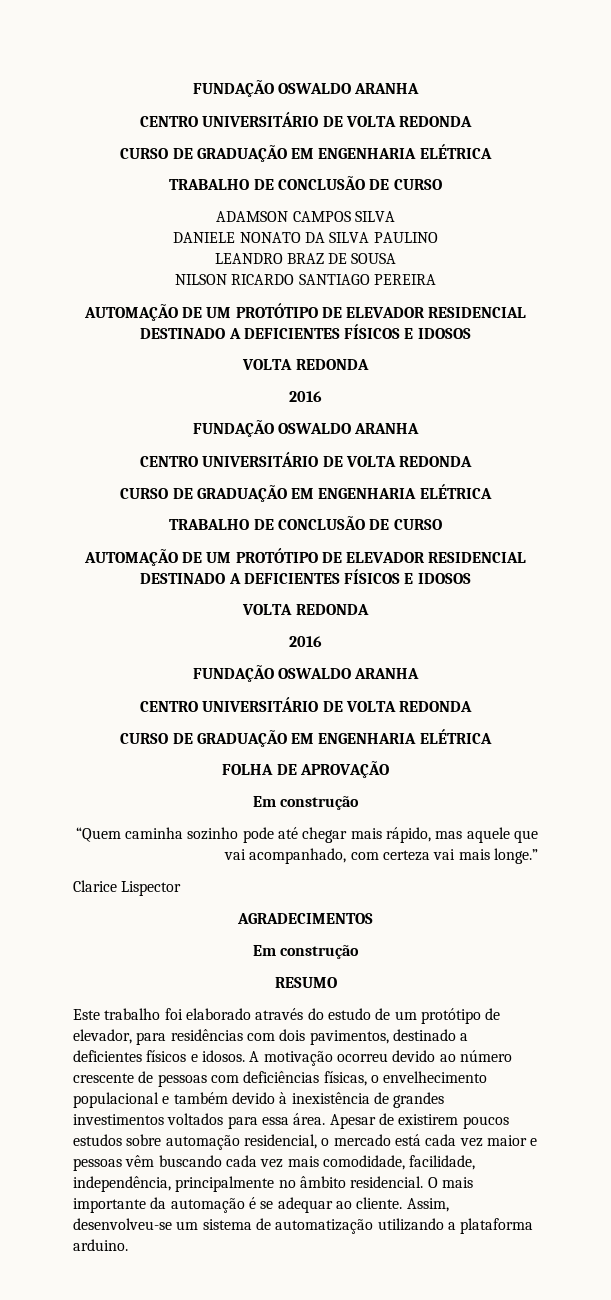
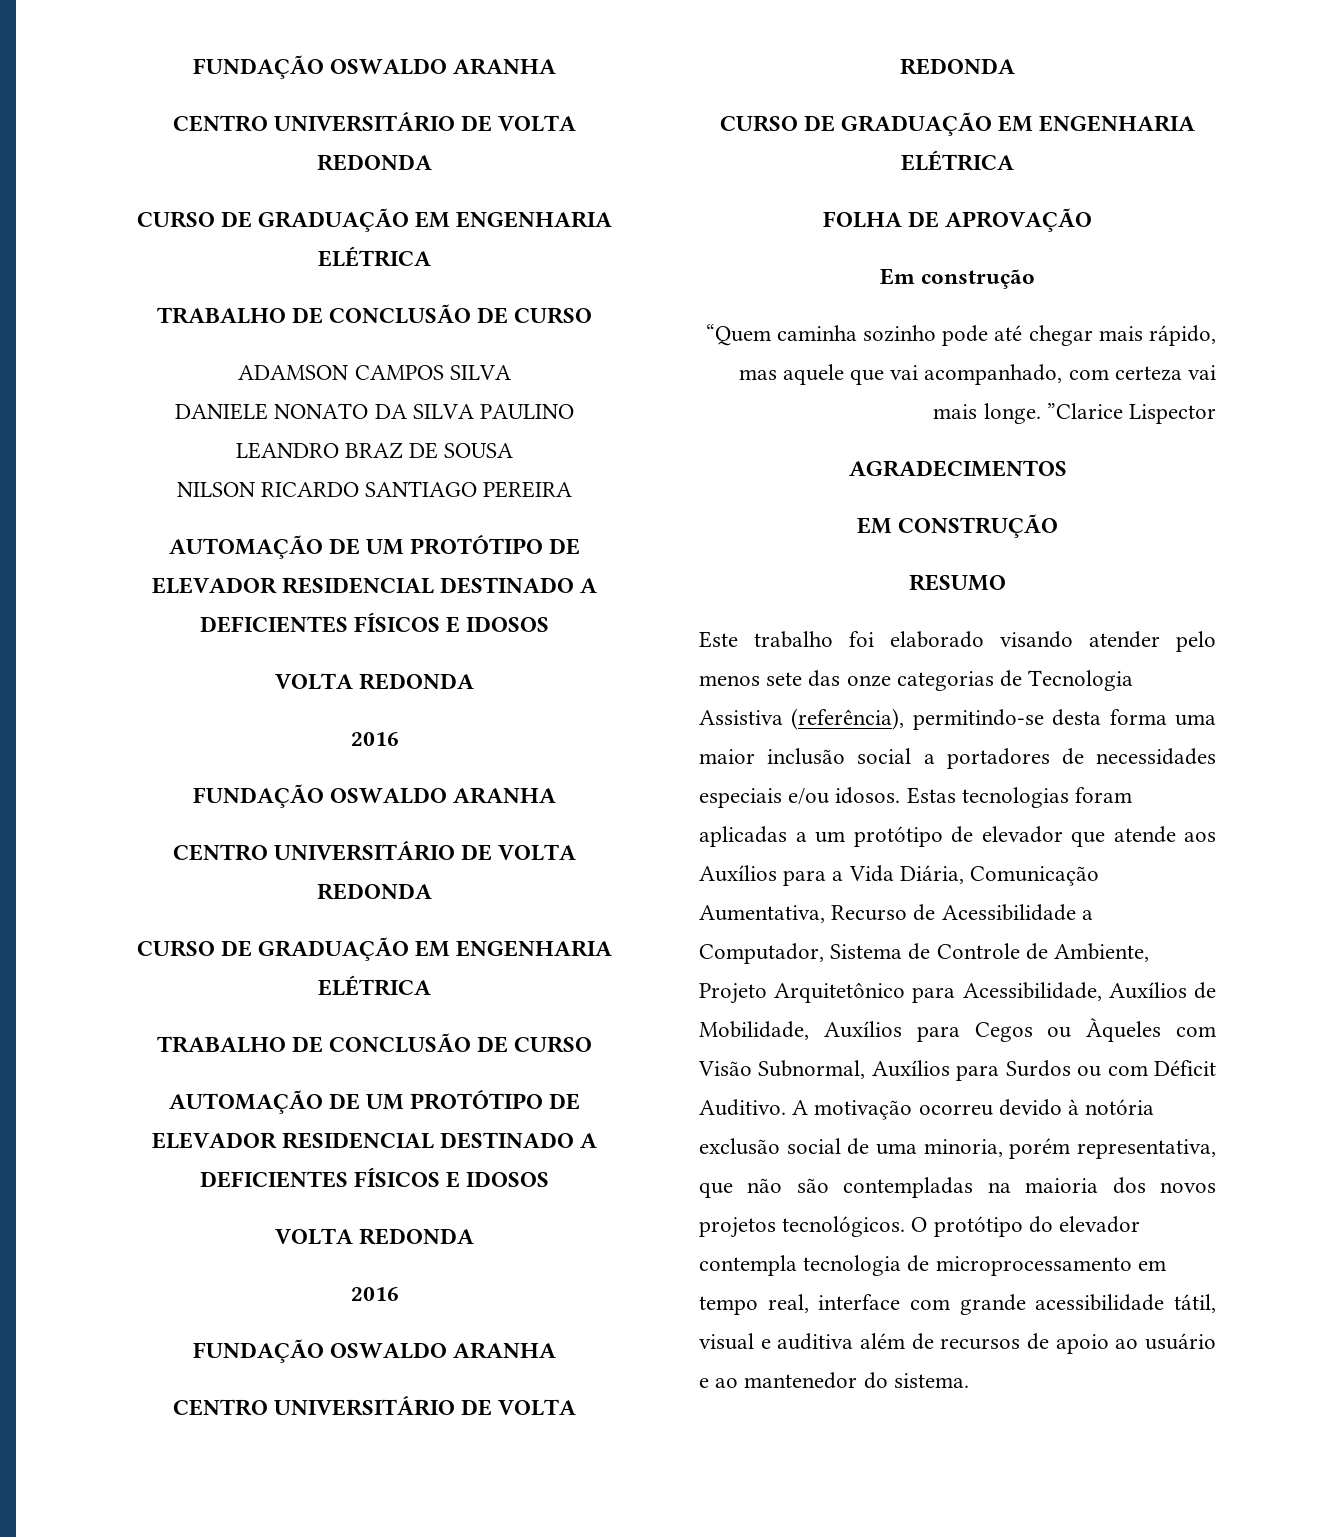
- “Quem caminha sozinho pode até chegar mais rápido, mas aquele que vai acompanhado, com certeza vai mais longe.”
- Clarice Lispector
+ “Quem caminha sozinho pode até chegar mais rápido, mas aquele que vai acompanhado, com certeza vai mais longe. ”Clarice Lispector
  AGRADECIMENTOS
- Em construção
+ EM CONSTRUÇÃO
- Este trabalho foi elaborado através do estudo de um protótipo de elevador, para residências com dois pavimentos, destinado a deficientes físicos e idosos. A motivação ocorreu devido ao número crescente de pessoas com deficiências físicas, o envelhecimento populacional e também devido à inexistência de grandes investimentos voltados para essa área. Apesar de existirem poucos estudos sobre automação residencial, o mercado está cada vez maior e pessoas vêm buscando cada vez mais comodidade, facilidade, independência, principalmente no âmbito residencial. O mais importante da automação é se adequar ao cliente. Assim, desenvolveu-se um sistema de automatização utilizando a plataforma arduino.
+ Este trabalho foi elaborado visando atender pelo menos sete das onze categorias de Tecnologia Assistiva (referência), permitindo-se desta forma uma maior inclusão social a portadores de necessidades especiais e/ou idosos. Estas tecnologias foram aplicadas a um protótipo de elevador que atende aos Auxílios para a Vida Diária, Comunicação Aumentativa, Recurso de Acessibilidade a Computador, Sistema de Controle de Ambiente, Projeto Arquitetônico para Acessibilidade, Auxílios de Mobilidade, Auxílios para Cegos ou Àqueles com Visão Subnormal, Auxílios para Surdos ou com Déficit Auditivo. A motivação ocorreu devido à notória exclusão social de uma minoria, porém representativa, que não são contempladas na maioria dos novos projetos tecnológicos. O protótipo do elevador contempla tecnologia de microprocessamento em tempo real, interface com grande acessibilidade tátil, visual e auditiva além de recursos de apoio ao usuário e ao mantenedor do sistema.

